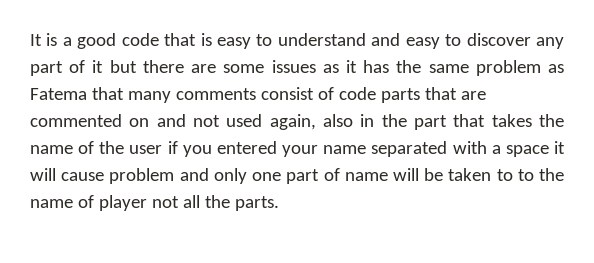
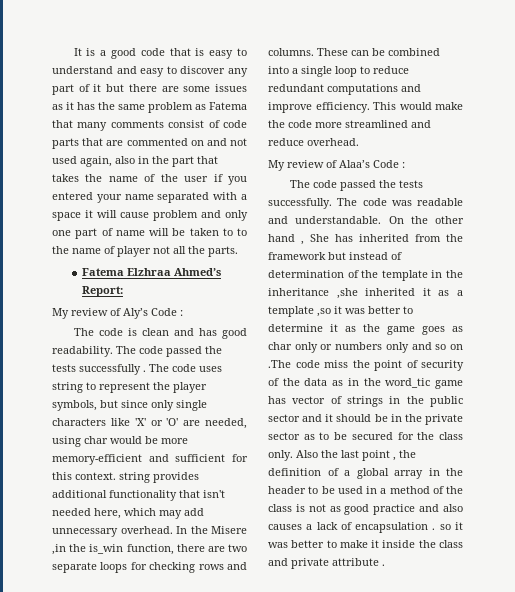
+ Fatema Elzhraa Ahmed’s Report:
+ My review of Aly’s Code :
+ The code is clean and has good readability. The code passed the tests successfully . The code uses string to represent the player symbols, but since only single characters like 'X' or 'O' are needed, using char would be more memory-efficient and sufficient for this context. string provides additional functionality that isn't needed here, which may add unnecessary overhead. In the Misere ,in the is_win function, there are two separate loops for checking rows and columns. These can be combined into a single loop to reduce redundant computations and improve efficiency. This would make the code more streamlined and reduce overhead.
+ My review of Alaa’s Code :
+ The code passed the tests successfully. The code was readable and understandable. On the other hand , She has inherited from the framework but instead of determination of the template in the inheritance ,she inherited it as a template ,so it was better to determine it as the game goes as char only or numbers only and so on .The code miss the point of security of the data as in the word_tic game has vector of strings in the public sector and it should be in the private sector as to be secured for the class only. Also the last point , the definition of a global array in the header to be used in a method of the class is not as good practice and also causes a lack of encapsulation . so it was better to make it inside the class and private attribute .

